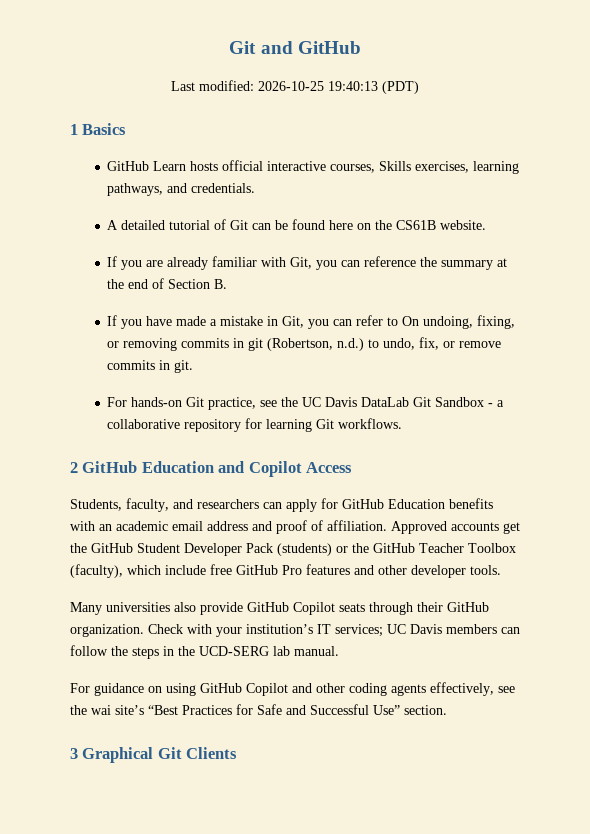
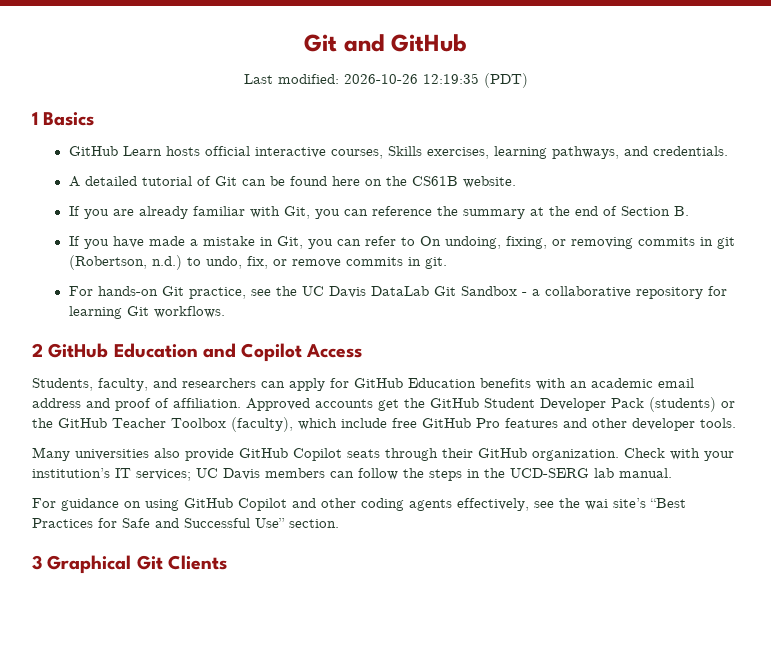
- Last modified: 2026-10-25 19:40:13 (PDT)
+ Last modified: 2026-10-26 12:19:35 (PDT)

